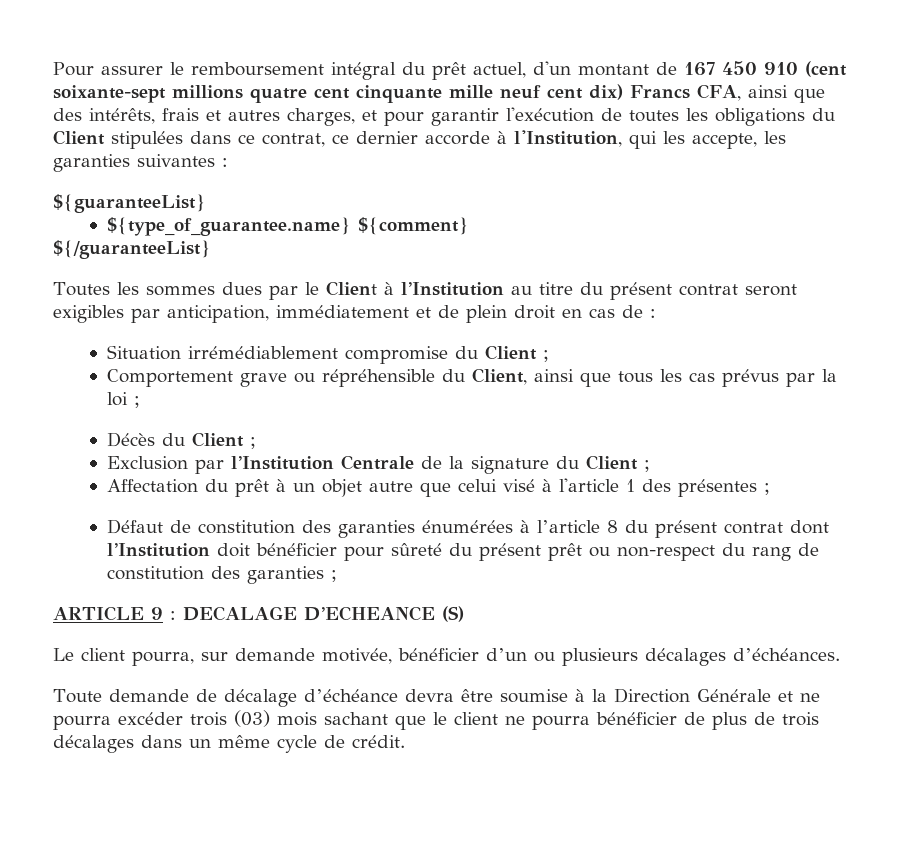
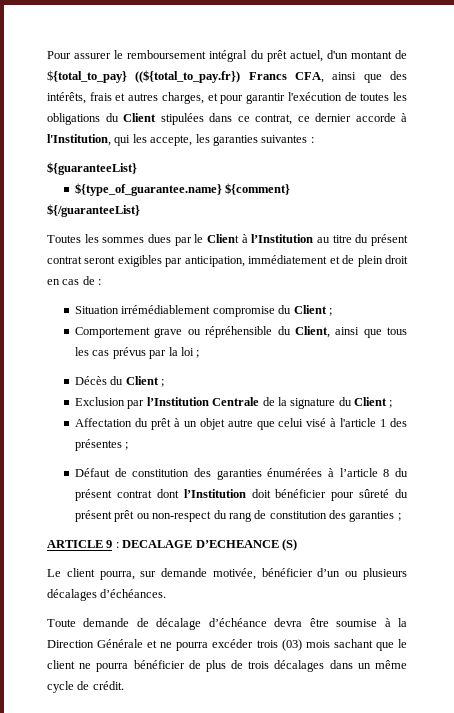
- Pour assurer le remboursement intégral du prêt actuel, d'un montant de 167 450 910 (cent soixante-sept millions quatre cent cinquante mille neuf cent dix) Francs CFA, ainsi que des intérêts, frais et autres charges, et pour garantir l'exécution de toutes les obligations du Client stipulées dans ce contrat, ce dernier accorde à l'Institution, qui les accepte, les garanties suivantes :
+ Pour assurer le remboursement intégral du prêt actuel, d'un montant de ${total_to_pay} ((${total_to_pay.fr}) Francs CFA, ainsi que des intérêts, frais et autres charges, et pour garantir l'exécution de toutes les obligations du Client stipulées dans ce contrat, ce dernier accorde à l'Institution, qui les accepte, les garanties suivantes :

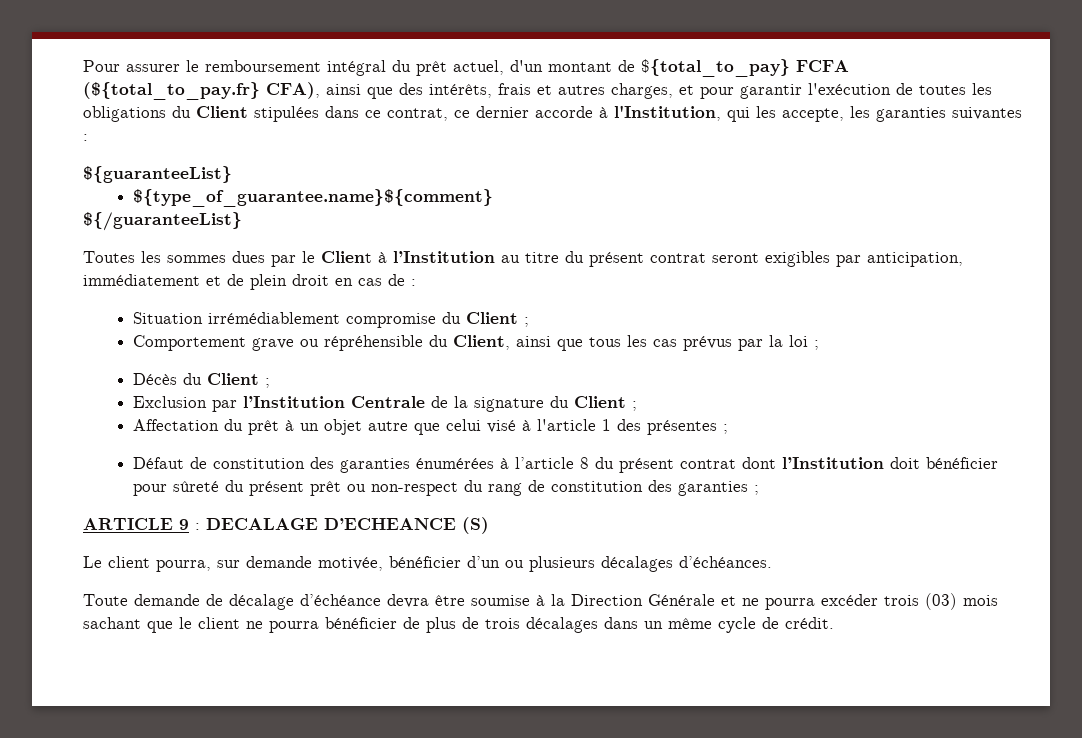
- Pour assurer le remboursement intégral du prêt actuel, d'un montant de ${total_to_pay} ((${total_to_pay.fr}) Francs CFA, ainsi que des intérêts, frais et autres charges, et pour garantir l'exécution de toutes les obligations du Client stipulées dans ce contrat, ce dernier accorde à l'Institution, qui les accepte, les garanties suivantes :
+ Pour assurer le remboursement intégral du prêt actuel, d'un montant de ${total_to_pay} FCFA (${total_to_pay.fr} CFA), ainsi que des intérêts, frais et autres charges, et pour garantir l'exécution de toutes les obligations du Client stipulées dans ce contrat, ce dernier accorde à l'Institution, qui les accepte, les garanties suivantes :
- ${type_of_guarantee.name} ${comment}
+ ${type_of_guarantee.name}${comment}

